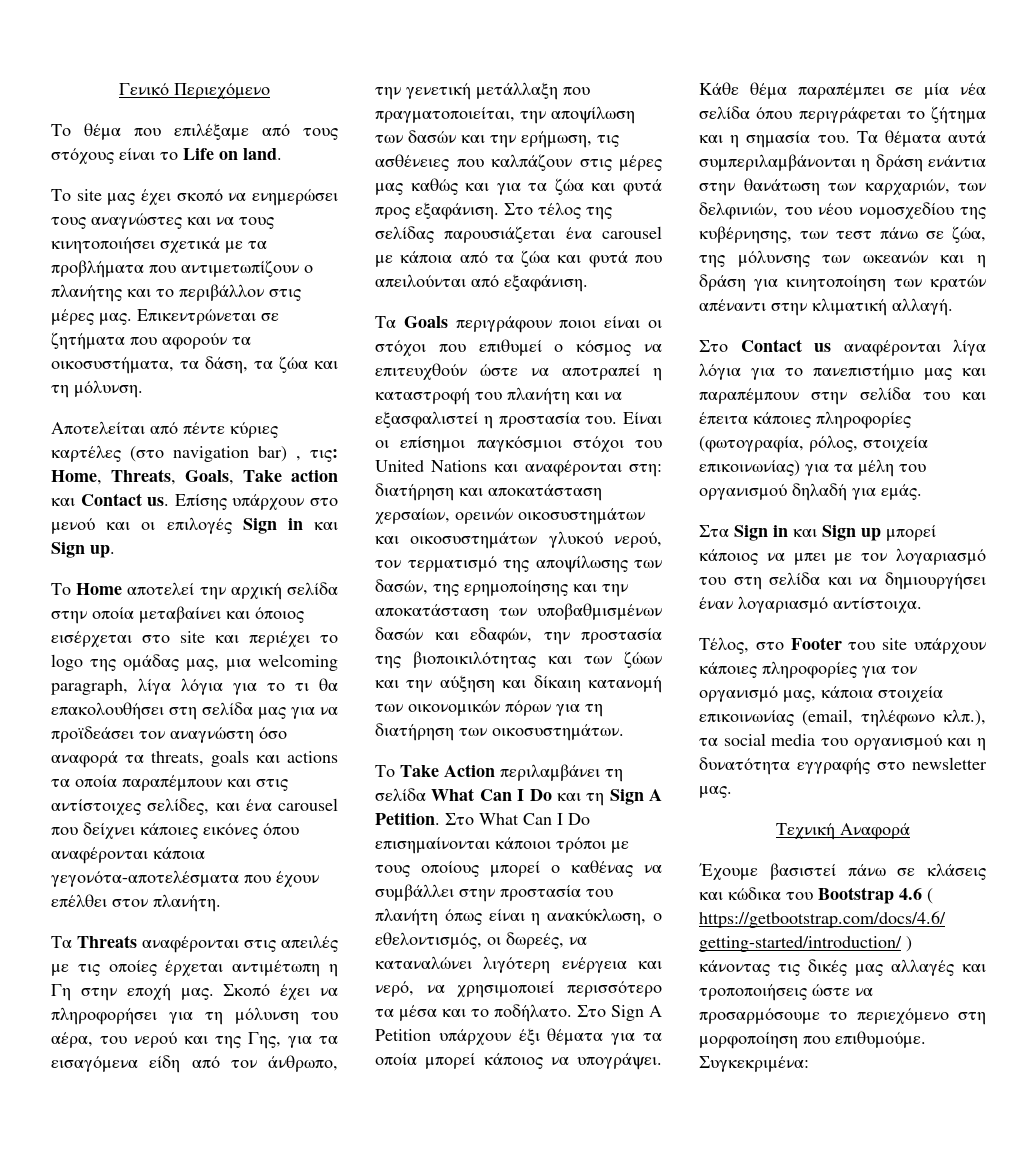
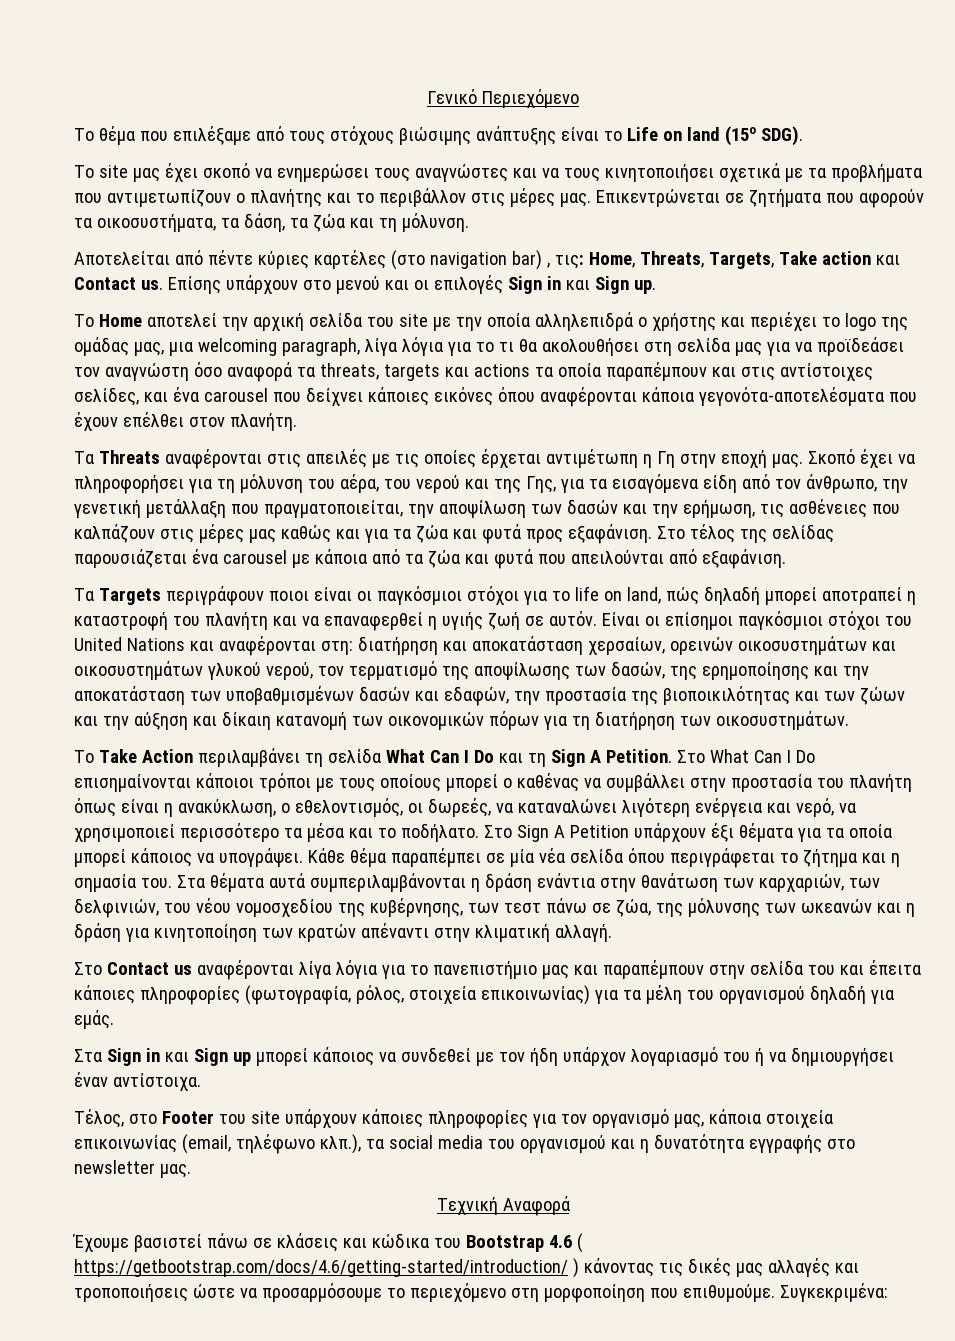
- Το θέμα που επιλέξαμε από τους στόχους είναι το Life on land.
+ Το θέμα που επιλέξαμε από τους στόχους βιώσιμης ανάπτυξης είναι το Life on land (15ο SDG).
- Αποτελείται από πέντε κύριες καρτέλες (στο navigation bar) , τις: Home, Threats, Goals, Take action και Contact us.
+ Αποτελείται από πέντε κύριες καρτέλες (στο navigation bar) , τις: Home, Threats, Targets, Take action και Contact us.
- To Home αποτελεί την αρχική σελίδα στην οποία μεταβαίνει και όποιος εισέρχεται στο site και περιέχει το logo της ομάδας μας, μια welcoming paragraph, λίγα λόγια για το τι θα επακολουθήσει στη σελίδα μας για να προϊδεάσει τον αναγνώστη όσο αναφορά τα threats, goals και actions τα οποία παραπέμπουν και στις αντίστοιχες σελίδες, και ένα carousel που δείχνει κάποιες εικόνες όπου αναφέρονται κάποια γεγονότα-αποτελέσματα που έχουν επέλθει στον πλανήτη.
+ To Home αποτελεί την αρχική σελίδα του site με την οποία αλληλεπιδρά ο χρήστης και περιέχει το logo της ομάδας μας, μια welcoming paragraph, λίγα λόγια για το τι θα ακολουθήσει στη σελίδα μας για να προϊδεάσει τον αναγνώστη όσο αναφορά τα threats, targets και actions τα οποία παραπέμπουν και στις αντίστοιχες σελίδες, και ένα carousel που δείχνει κάποιες εικόνες όπου αναφέρονται κάποια γεγονότα-αποτελέσματα που έχουν επέλθει στον πλανήτη.
- Τα Goals περιγράφουν ποιοι είναι οι στόχοι που επιθυμεί ο κόσμος να επιτευχθούν ώστε να αποτραπεί η καταστροφή του πλανήτη και να εξασφαλιστεί η προστασία του.
+ Τα Targets περιγράφουν ποιοι είναι οι παγκόσμιοι στόχοι για το life on land, πώς δηλαδή μπορεί αποτραπεί η καταστροφή του πλανήτη και να επαναφερθεί η υγιής ζωή σε αυτόν.
- Τα θέματα αυτά συμπεριλαμβάνονται η δράση ενάντια στην θανάτωση των καρχαριών, των δελφινιών, του νέου νομοσχεδίου της κυβέρνησης, των τεστ πάνω σε ζώα, της μόλυνσης των ωκεανών και η δράση για κινητοποίηση των κρατών απέναντι στην κλιματική αλλαγή.
+ Στα θέματα αυτά συμπεριλαμβάνονται η δράση ενάντια στην θανάτωση των καρχαριών, των δελφινιών, του νέου νομοσχεδίου της κυβέρνησης, των τεστ πάνω σε ζώα, της μόλυνσης των ωκεανών και η δράση για κινητοποίηση των κρατών απέναντι στην κλιματική αλλαγή.
- Στα Sign in και Sign up μπορεί κάποιος να μπει με τον λογαριασμό του στη σελίδα και να δημιουργήσει έναν λογαριασμό αντίστοιχα.
+ Στα Sign in και Sign up μπορεί κάποιος να συνδεθεί με τον ήδη υπάρχον λογαριασμό του ή να δημιουργήσει έναν αντίστοιχα.

